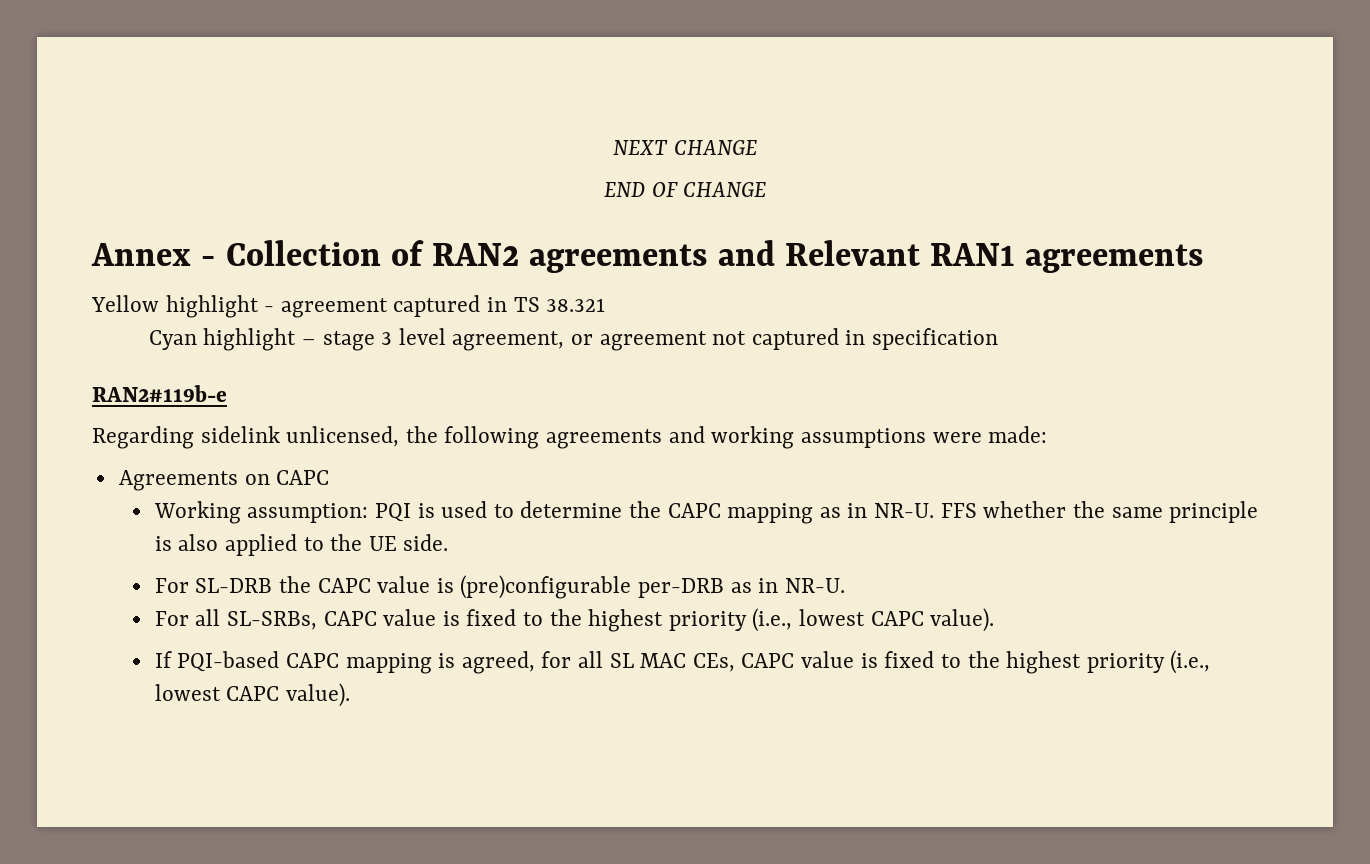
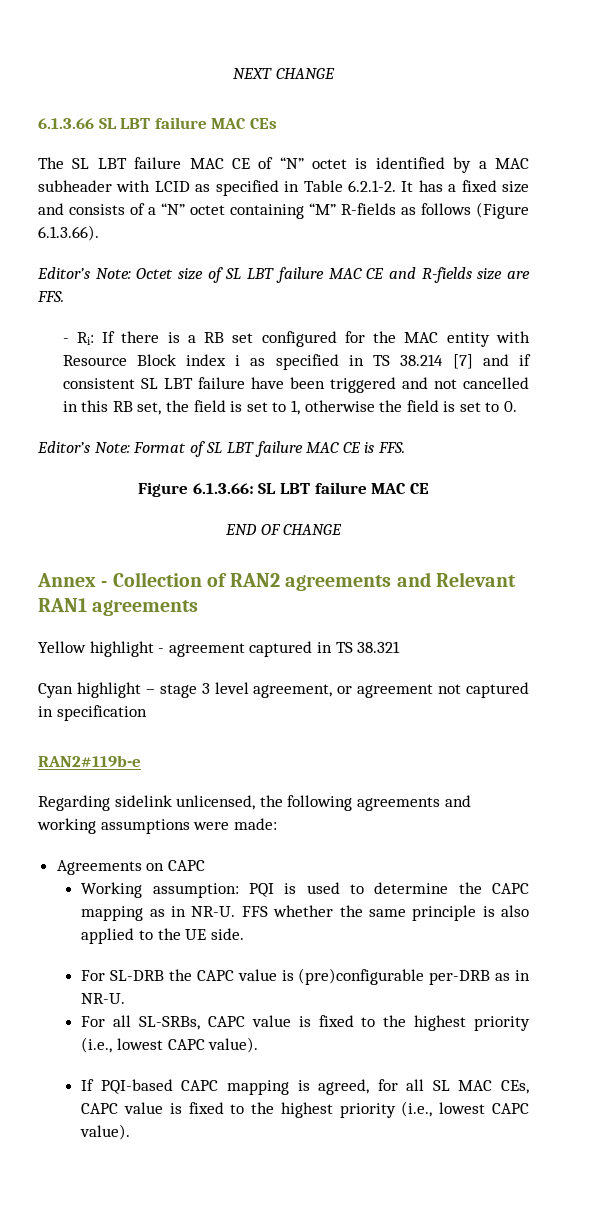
+ 6.1.3.66 SL LBT failure MAC CEs
+ The SL LBT failure MAC CE of “N” octet is identified by a MAC subheader with LCID as specified in Table 6.2.1-2. It has a fixed size and consists of a “N” octet containing “M” R-fields as follows (Figure 6.1.3.66).
+ Editor’s Note: Octet size of SL LBT failure MAC CE and R-fields size are FFS.
+ - Ri: If there is a RB set configured for the MAC entity with Resource Block index i as specified in TS 38.214 [7] and if consistent SL LBT failure have been triggered and not cancelled in this RB set, the field is set to 1, otherwise the field is set to 0.
+ Editor’s Note: Format of SL LBT failure MAC CE is FFS.
+ Figure 6.1.3.66: SL LBT failure MAC CE

